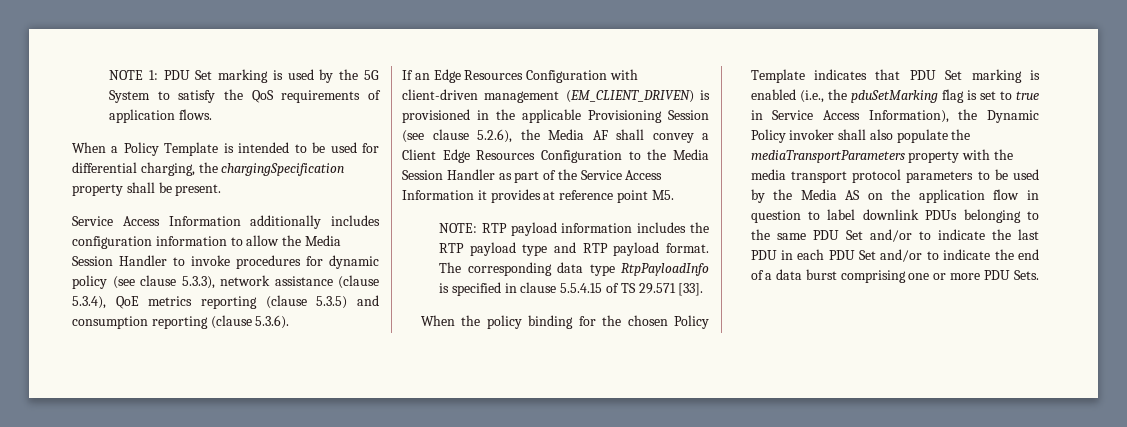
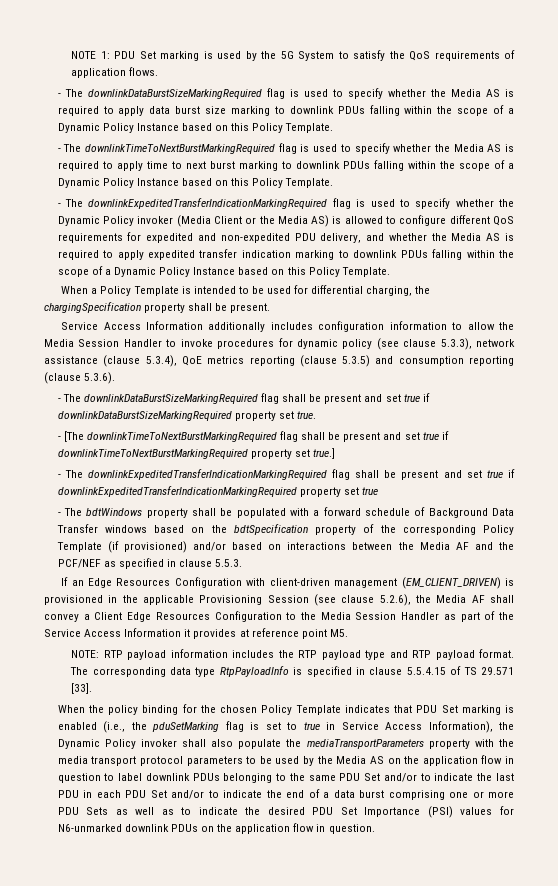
+ - The downlinkDataBurstSizeMarkingRequired flag is used to specify whether the Media AS is required to apply data burst size marking to downlink PDUs falling within the scope of a Dynamic Policy Instance based on this Policy Template.
+ - The downlinkTimeToNextBurstMarkingRequired flag is used to specify whether the Media AS is required to apply time to next burst marking to downlink PDUs falling within the scope of a Dynamic Policy Instance based on this Policy Template.
+ - The downlinkExpeditedTransferIndicationMarkingRequired flag is used to specify whether the Dynamic Policy invoker (Media Client or the Media AS) is allowed to configure different QoS requirements for expedited and non-expedited PDU delivery, and whether the Media AS is required to apply expedited transfer indication marking to downlink PDUs falling within the scope of a Dynamic Policy Instance based on this Policy Template.
+ - The downlinkDataBurstSizeMarkingRequired flag shall be present and set true if downlinkDataBurstSizeMarkingRequired property set true.
+ - [The downlinkTimeToNextBurstMarkingRequired flag shall be present and set true if downlinkTimeToNextBurstMarkingRequired property set true.]
+ - The downlinkExpeditedTransferIndicationMarkingRequired flag shall be present and set true if downlinkExpeditedTransferIndicationMarkingRequired property set true
+ - The bdtWindows property shall be populated with a forward schedule of Background Data Transfer windows based on the bdtSpecification property of the corresponding Policy Template (if provisioned) and/or based on interactions between the Media AF and the PCF/NEF as specified in clause 5.5.3.
- When the policy binding for the chosen Policy Template indicates that PDU Set marking is enabled (i.e., the pduSetMarking flag is set to true in Service Access Information), the Dynamic Policy invoker shall also populate the mediaTransportParameters property with the media transport protocol parameters to be used by the Media AS on the application flow in question to label downlink PDUs belonging to the same PDU Set and/or to indicate the last PDU in each PDU Set and/or to indicate the end of a data burst comprising one or more PDU Sets.
+ When the policy binding for the chosen Policy Template indicates that PDU Set marking is enabled (i.e., the pduSetMarking flag is set to true in Service Access Information), the Dynamic Policy invoker shall also populate the mediaTransportParameters property with the media transport protocol parameters to be used by the Media AS on the application flow in question to label downlink PDUs belonging to the same PDU Set and/or to indicate the last PDU in each PDU Set and/or to indicate the end of a data burst comprising one or more PDU Sets as well as to indicate the desired PDU Set Importance (PSI) values for N6-unmarked downlink PDUs on the application flow in question.

